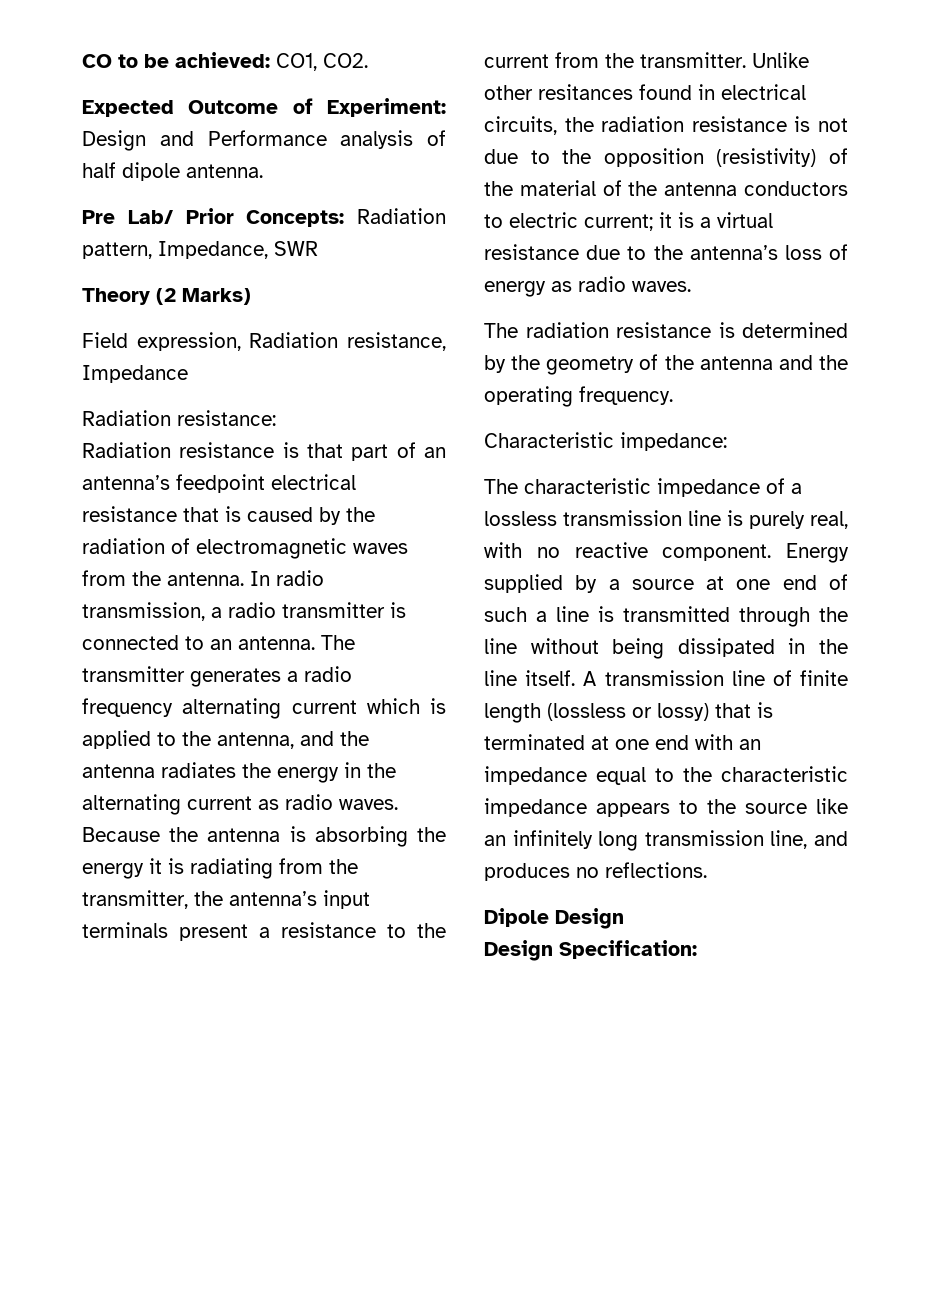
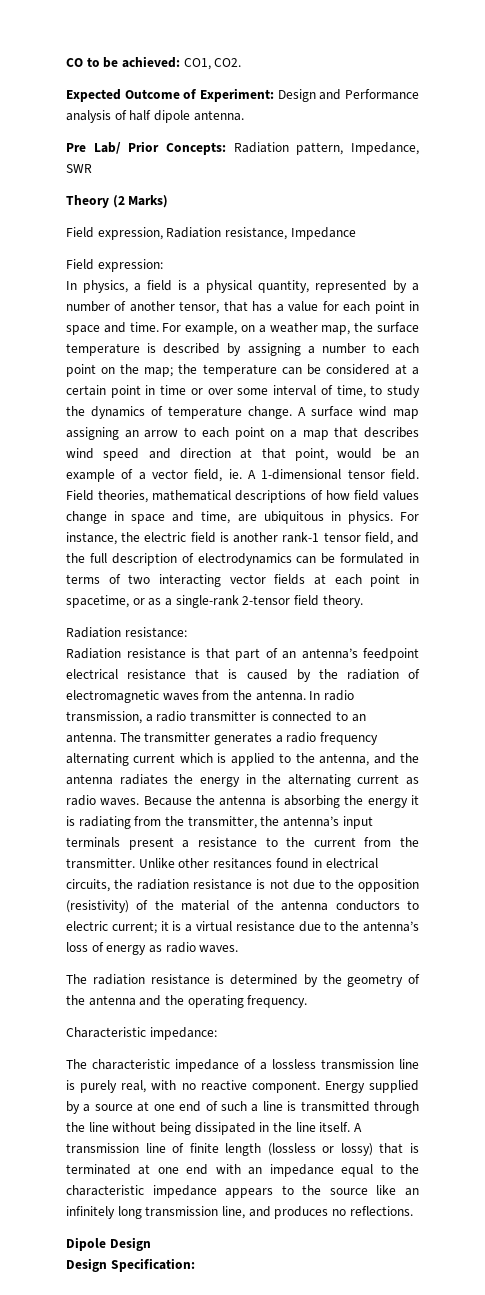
+ Field expression:
+ In physics, a field is a physical quantity, represented by a number of another tensor, that has a value for each point in space and time. For example, on a weather map, the surface temperature is described by assigning a number to each point on the map; the temperature can be considered at a certain point in time or over some interval of time, to study the dynamics of temperature change. A surface wind map assigning an arrow to each point on a map that describes wind speed and direction at that point, would be an example of a vector field, ie. A 1-dimensional tensor field. Field theories, mathematical descriptions of how field values change in space and time, are ubiquitous in physics. For instance, the electric field is another rank-1 tensor field, and the full description of electrodynamics can be formulated in terms of two interacting vector fields at each point in spacetime, or as a single-rank 2-tensor field theory.

